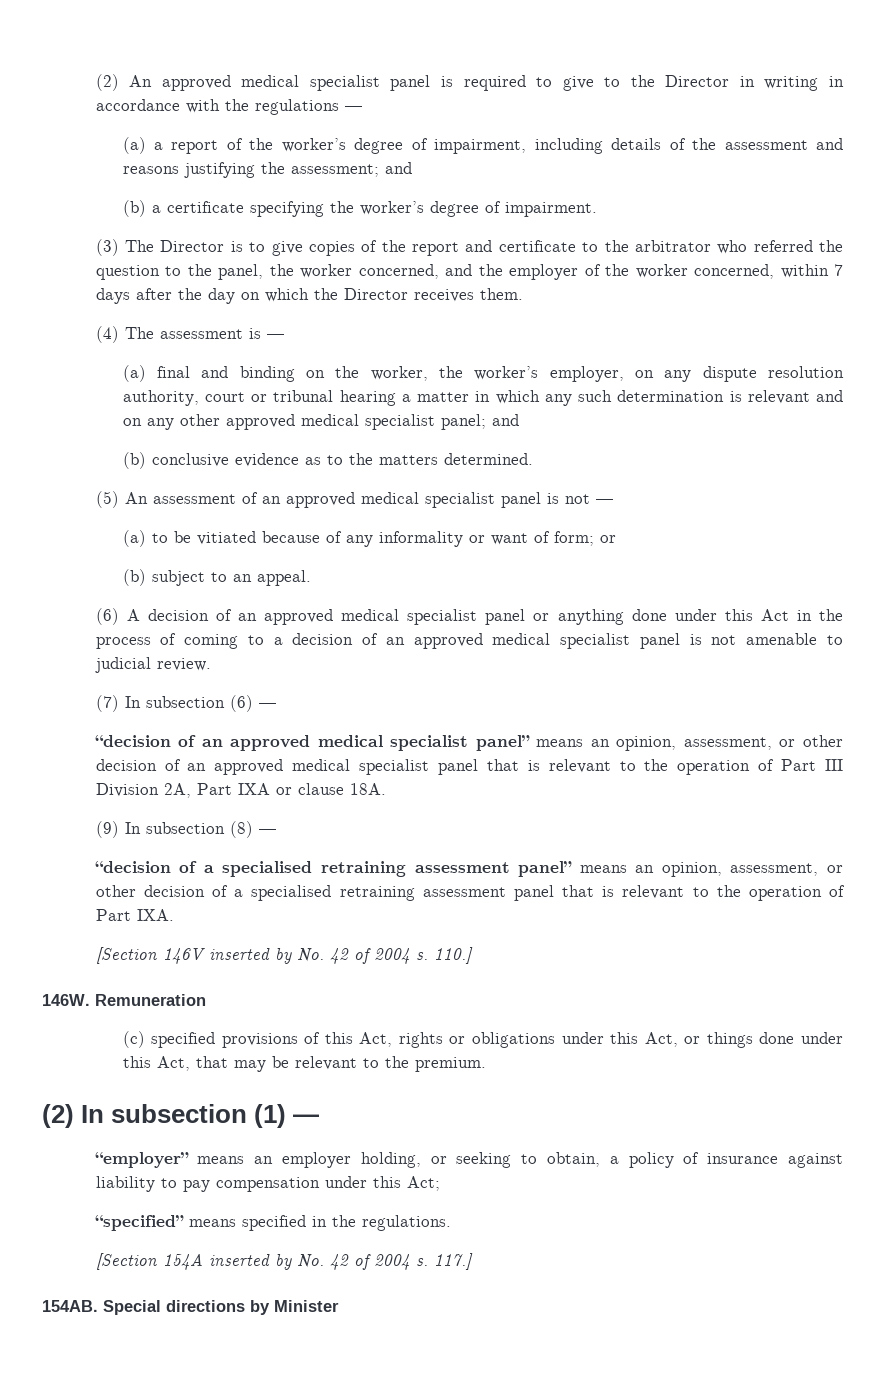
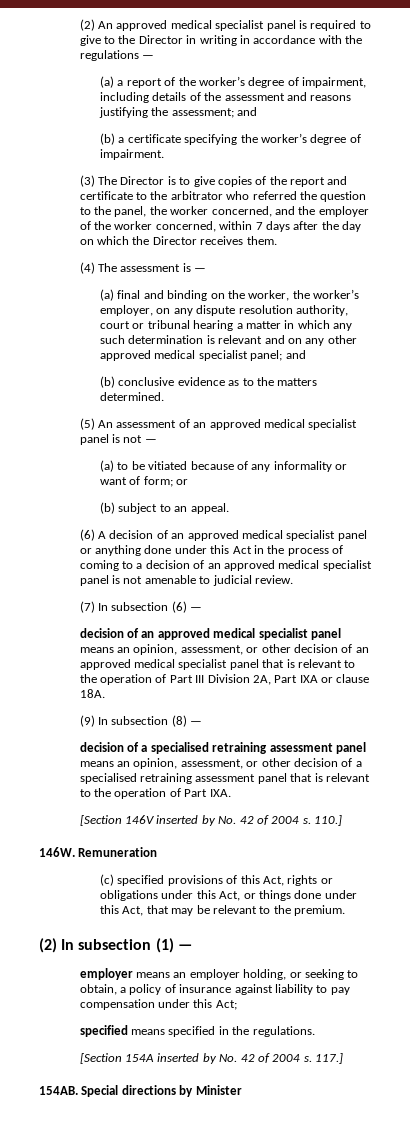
- “decision of an approved medical specialist panel” means an opinion, assessment, or other decision of an approved medical specialist panel that is relevant to the operation of Part III Division 2A, Part IXA or clause 18A.
+ decision of an approved medical specialist panel means an opinion, assessment, or other decision of an approved medical specialist panel that is relevant to the operation of Part III Division 2A, Part IXA or clause 18A.
- “decision of a specialised retraining assessment panel” means an opinion, assessment, or other decision of a specialised retraining assessment panel that is relevant to the operation of Part IXA.
+ decision of a specialised retraining assessment panel means an opinion, assessment, or other decision of a specialised retraining assessment panel that is relevant to the operation of Part IXA.
- “employer” means an employer holding, or seeking to obtain, a policy of insurance against liability to pay compensation under this Act;
+ employer means an employer holding, or seeking to obtain, a policy of insurance against liability to pay compensation under this Act;
- “specified” means specified in the regulations.
+ specified means specified in the regulations.

